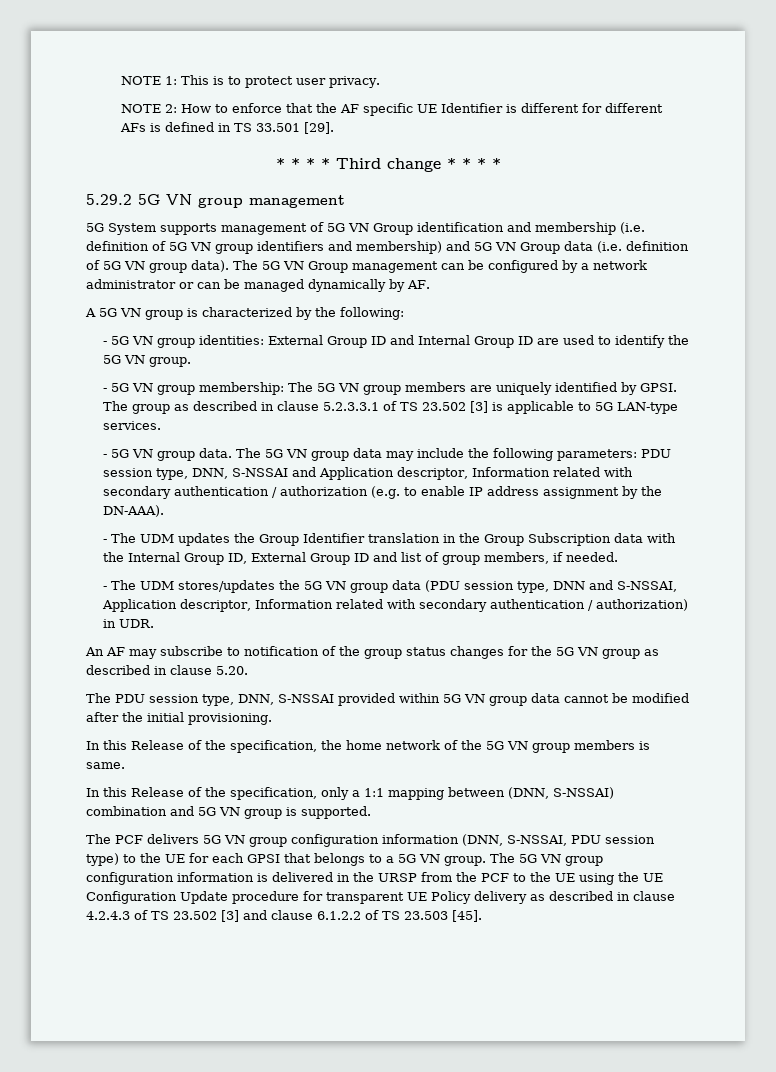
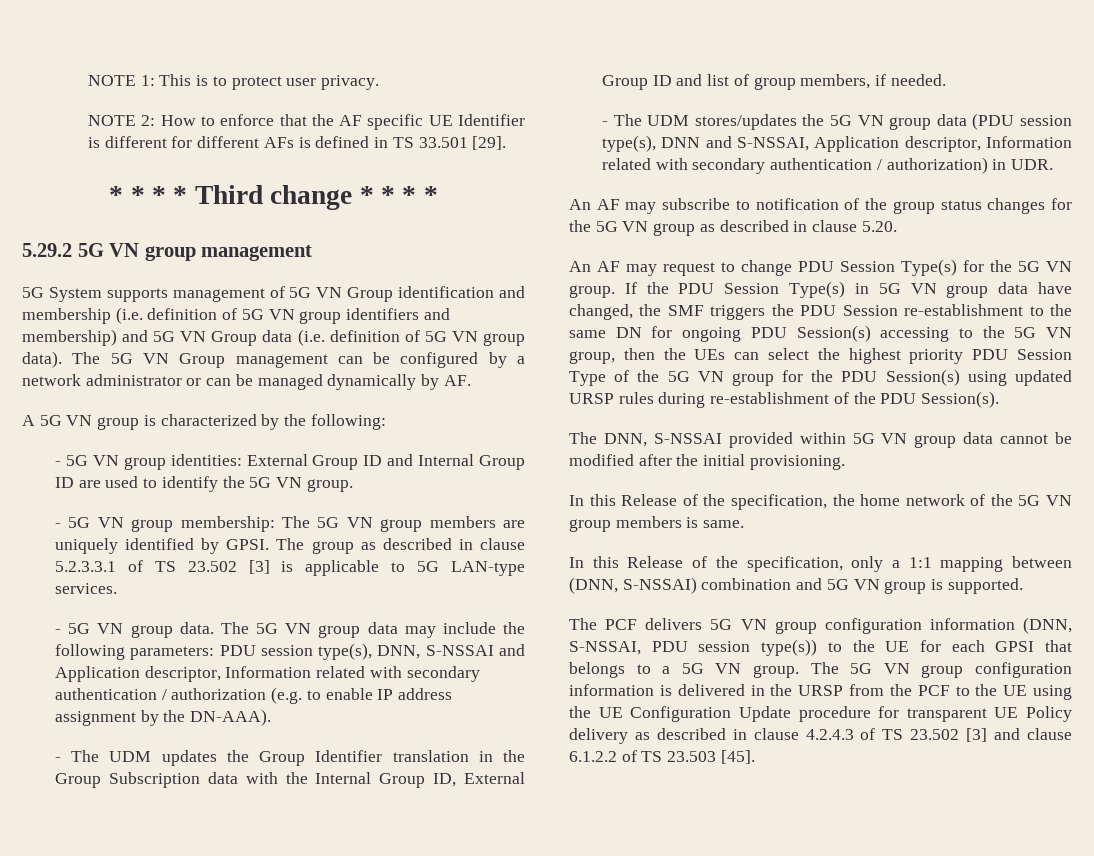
- The 5G VN group data may include the following parameters: PDU session type, DNN, S-NSSAI and Application descriptor, Information related with secondary authentication / authorization (e.g. to enable IP address assignment by the DN-AAA).
+ The 5G VN group data may include the following parameters: PDU session type(s), DNN, S-NSSAI and Application descriptor, Information related with secondary authentication / authorization (e.g. to enable IP address assignment by the DN-AAA).
- - The UDM stores/updates the 5G VN group data (PDU session type, DNN and S-NSSAI, Application descriptor, Information related with secondary authentication / authorization) in UDR.
+ - The UDM stores/updates the 5G VN group data (PDU session type(s), DNN and S-NSSAI, Application descriptor, Information related with secondary authentication / authorization) in UDR.
- The PDU session type, DNN, S-NSSAI provided within 5G VN group data cannot be modified after the initial provisioning.
+ An AF may request to change PDU Session Type(s) for the 5G VN group. If the PDU Session Type(s) in 5G VN group data have changed, the SMF triggers the PDU Session re-establishment to the same DN for ongoing PDU Session(s) accessing to the 5G VN group, then the UEs can select the highest priority PDU Session Type of the 5G VN group for the PDU Session(s) using updated URSP rules during re-establishment of the PDU Session(s).
+ The DNN, S-NSSAI provided within 5G VN group data cannot be modified after the initial provisioning.
- The PCF delivers 5G VN group configuration information (DNN, S-NSSAI, PDU session type) to the UE for each GPSI that belongs to a 5G VN group.
+ The PCF delivers 5G VN group configuration information (DNN, S-NSSAI, PDU session type(s)) to the UE for each GPSI that belongs to a 5G VN group.

